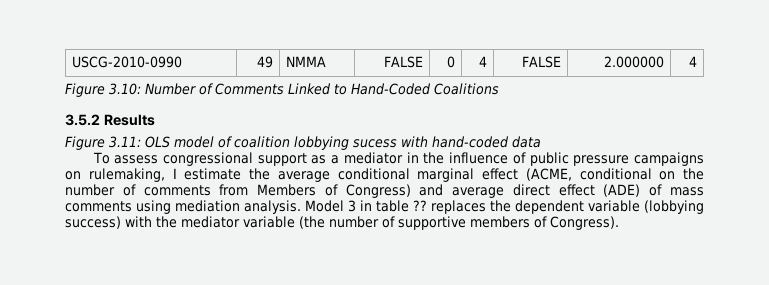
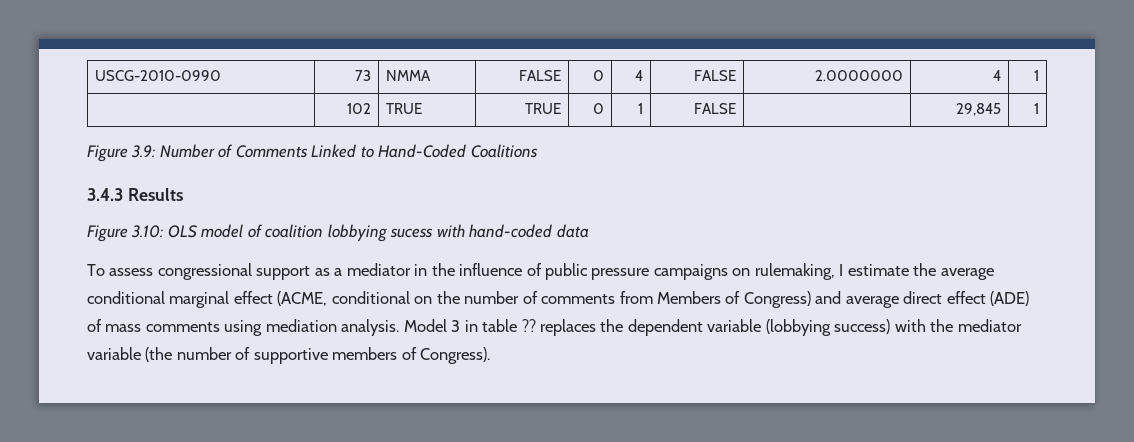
- USCG-2010-0990 | 49 | NMMA | FALSE | 0 | 4 | FALSE | 2.000000 | 4
- Figure 3.10: Number of Comments Linked to Hand-Coded Coalitions
+ USCG-2010-0990 | 73 | NMMA | FALSE | 0 | 4 | FALSE | 2.0000000 | 4 | 1
+ | 102 | TRUE | TRUE | 0 | 1 | FALSE | | 29,845 | 1
+ Figure 3.9: Number of Comments Linked to Hand-Coded Coalitions
- 3.5.2 Results
+ 3.4.3 Results
- Figure 3.11: OLS model of coalition lobbying sucess with hand-coded data
+ Figure 3.10: OLS model of coalition lobbying sucess with hand-coded data

